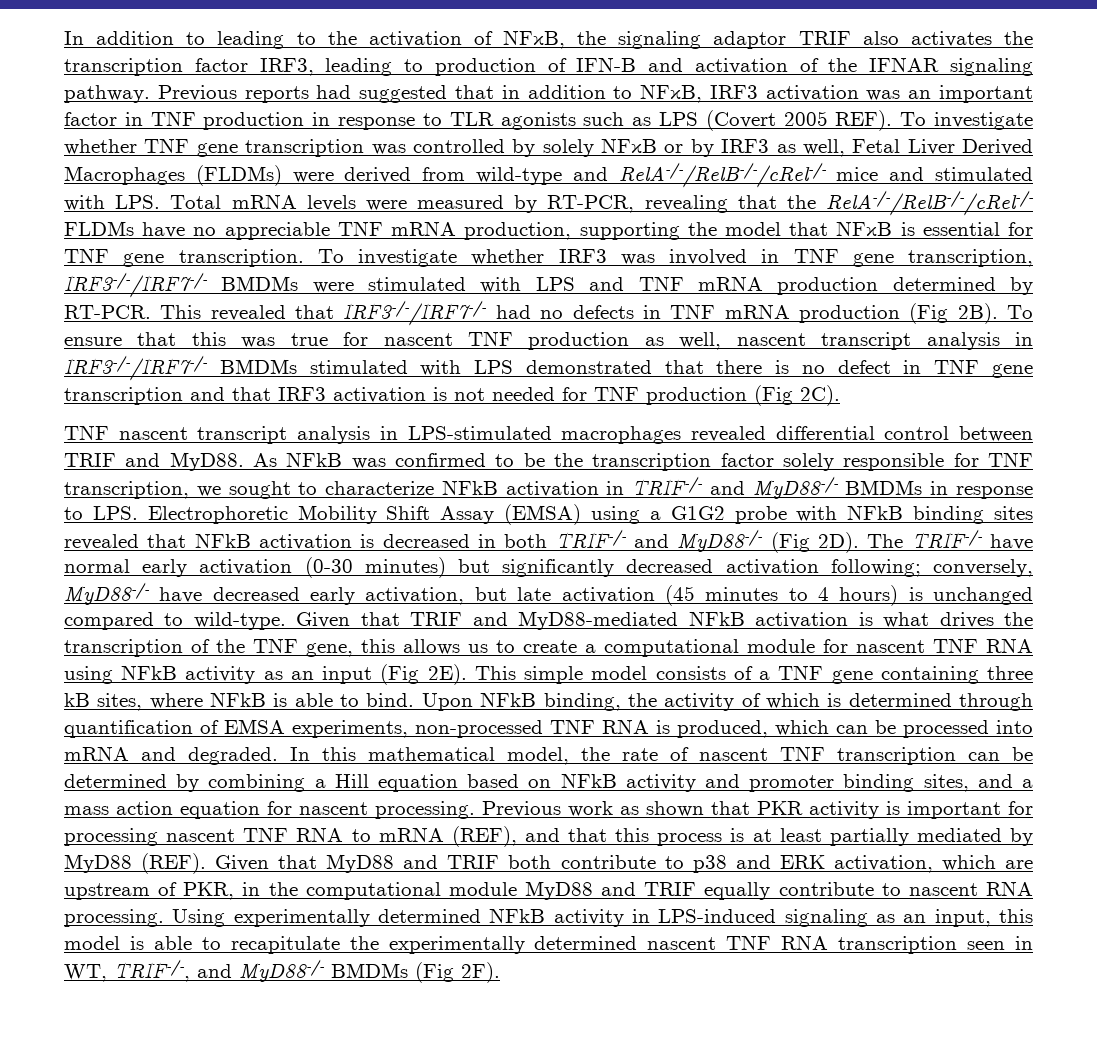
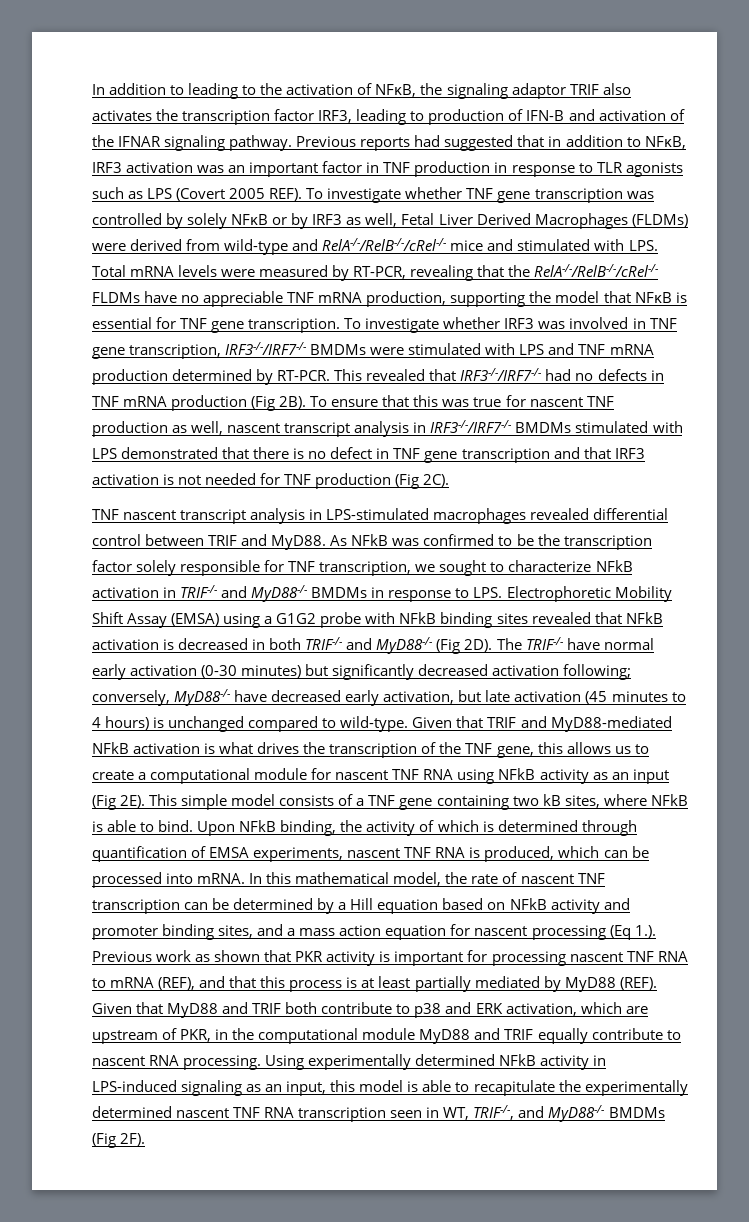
- This simple model consists of a TNF gene containing three kB sites, where NFkB is able to bind.
+ This simple model consists of a TNF gene containing two kB sites, where NFkB is able to bind.
- Upon NFkB binding, the activity of which is determined through quantification of EMSA experiments, non-processed TNF RNA is produced, which can be processed into mRNA and degraded.
+ Upon NFkB binding, the activity of which is determined through quantification of EMSA experiments, nascent TNF RNA is produced, which can be processed into mRNA.
- In this mathematical model, the rate of nascent TNF transcription can be determined by combining a Hill equation based on NFkB activity and promoter binding sites, and a mass action equation for nascent processing. Previous work as shown that PKR activity is important for processing nascent TNF RNA to mRNA (REF), and that this process is at least partially mediated by MyD88 (REF).
+ In this mathematical model, the rate of nascent TNF transcription can be determined by a Hill equation based on NFkB activity and promoter binding sites, and a mass action equation for nascent processing (Eq 1.). Previous work as shown that PKR activity is important for processing nascent TNF RNA to mRNA (REF), and that this process is at least partially mediated by MyD88 (REF).

